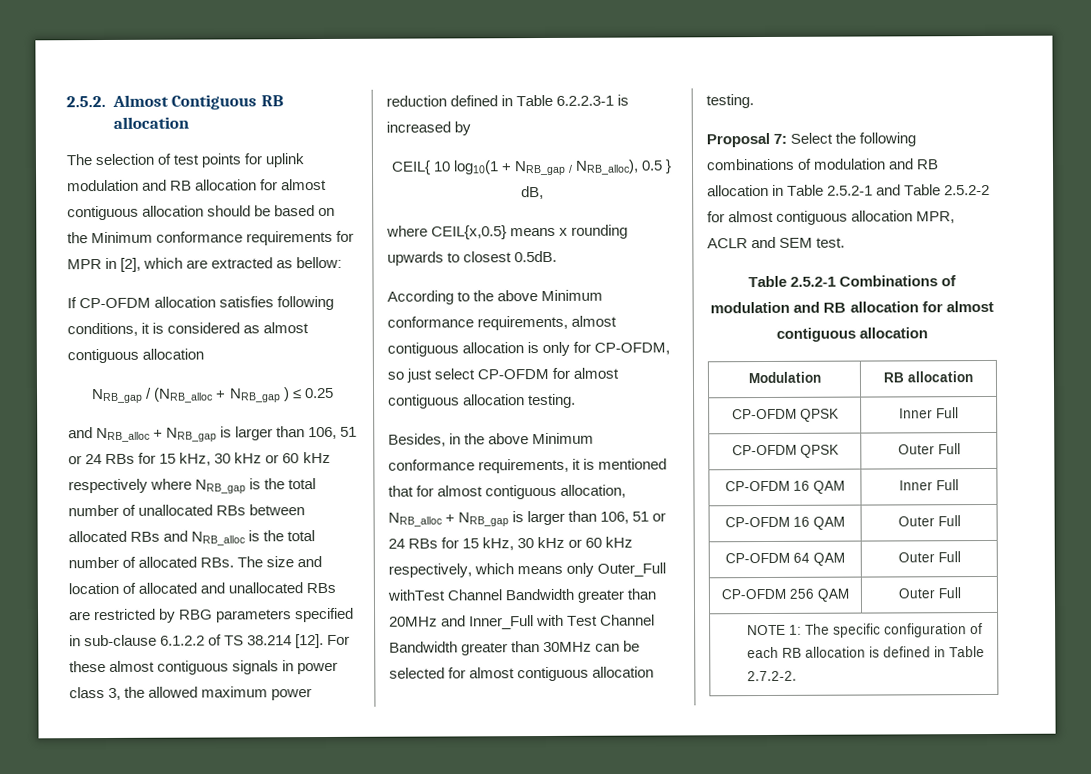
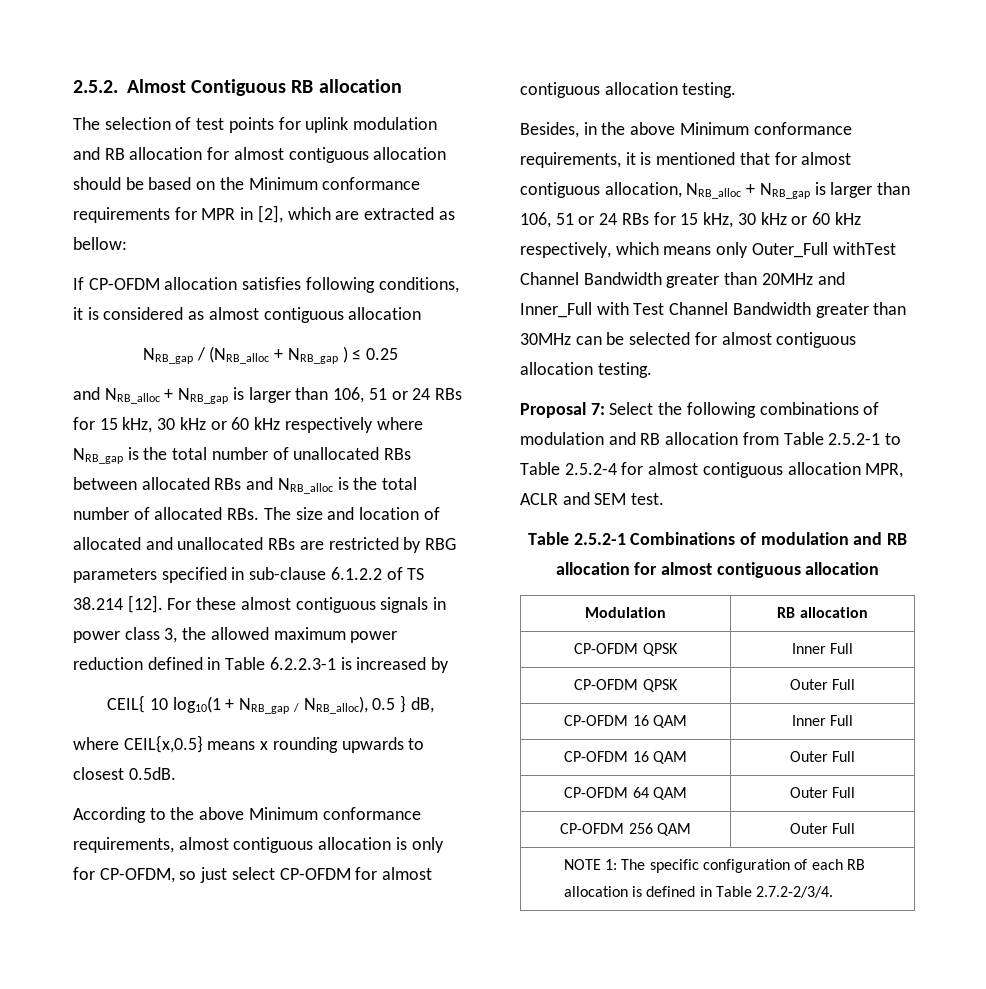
- Proposal 7: Select the following combinations of modulation and RB allocation in Table 2.5.2-1 and Table 2.5.2-2 for almost contiguous allocation MPR, ACLR and SEM test.
+ Proposal 7: Select the following combinations of modulation and RB allocation from Table 2.5.2-1 to Table 2.5.2-4 for almost contiguous allocation MPR, ACLR and SEM test.
- NOTE 1: The specific configuration of each RB allocation is defined in Table 2.7.2-2.
+ NOTE 1: The specific configuration of each RB allocation is defined in Table 2.7.2-2/3/4.

